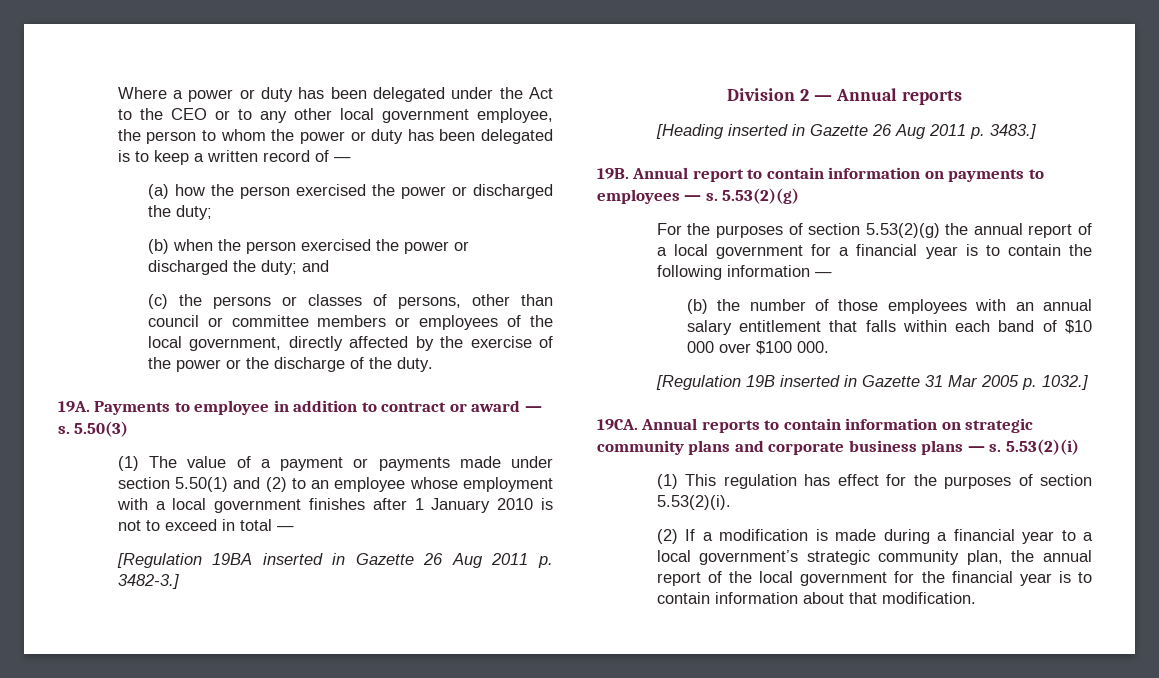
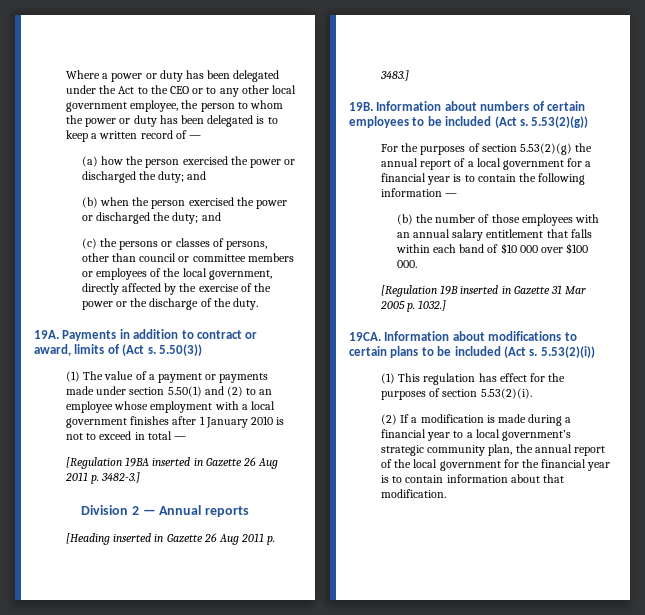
- (a) how the person exercised the power or discharged the duty;
+ (a) how the person exercised the power or discharged the duty; and
- Payments to employee in addition to contract or award — s. 5.50(3)
+ Payments in addition to contract or award, limits of (Act s. 5.50(3))
- Annual report to contain information on payments to employees — s. 5.53(2)(g)
+ Information about numbers of certain employees to be included (Act s. 5.53(2)(g))
- Annual reports to contain information on strategic community plans and corporate business plans — s. 5.53(2)(i)
+ Information about modifications to certain plans to be included (Act s. 5.53(2)(i))

